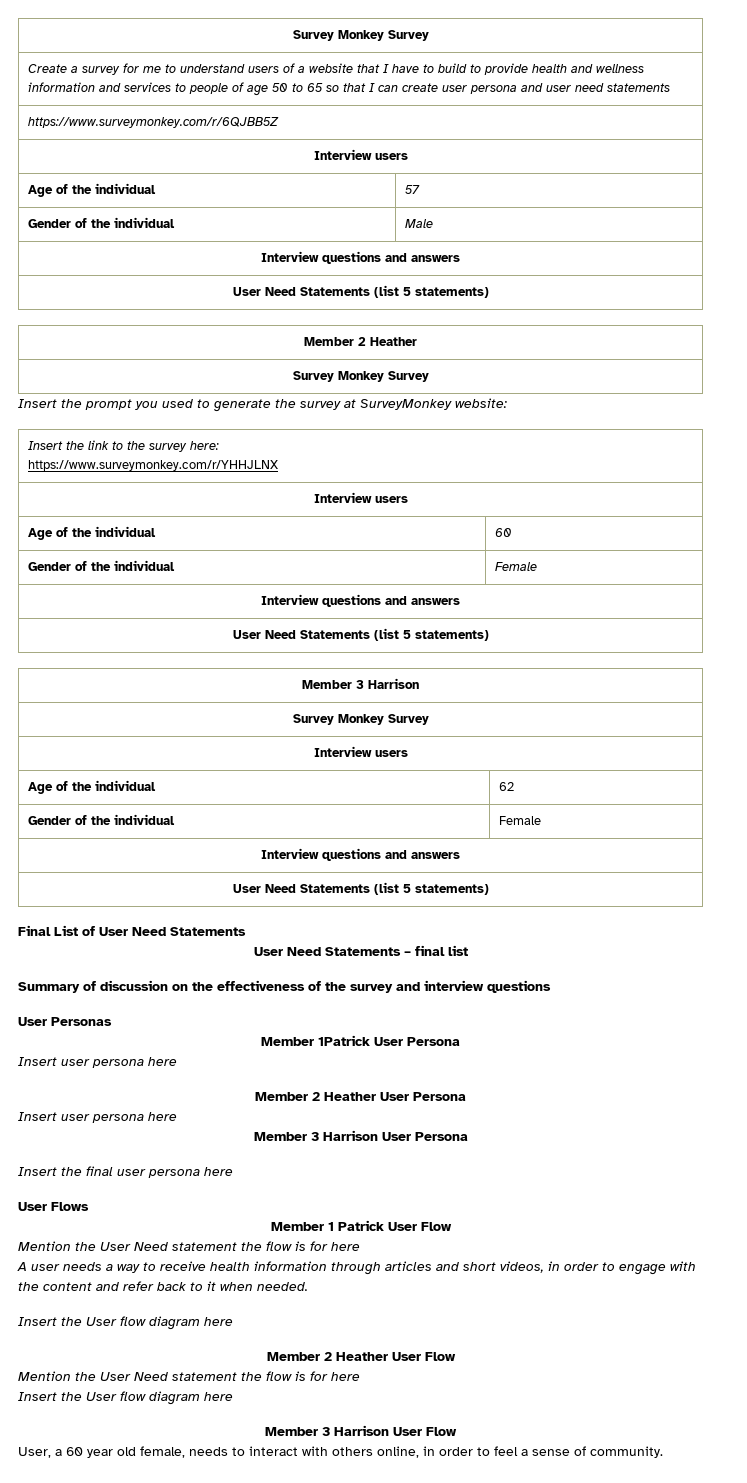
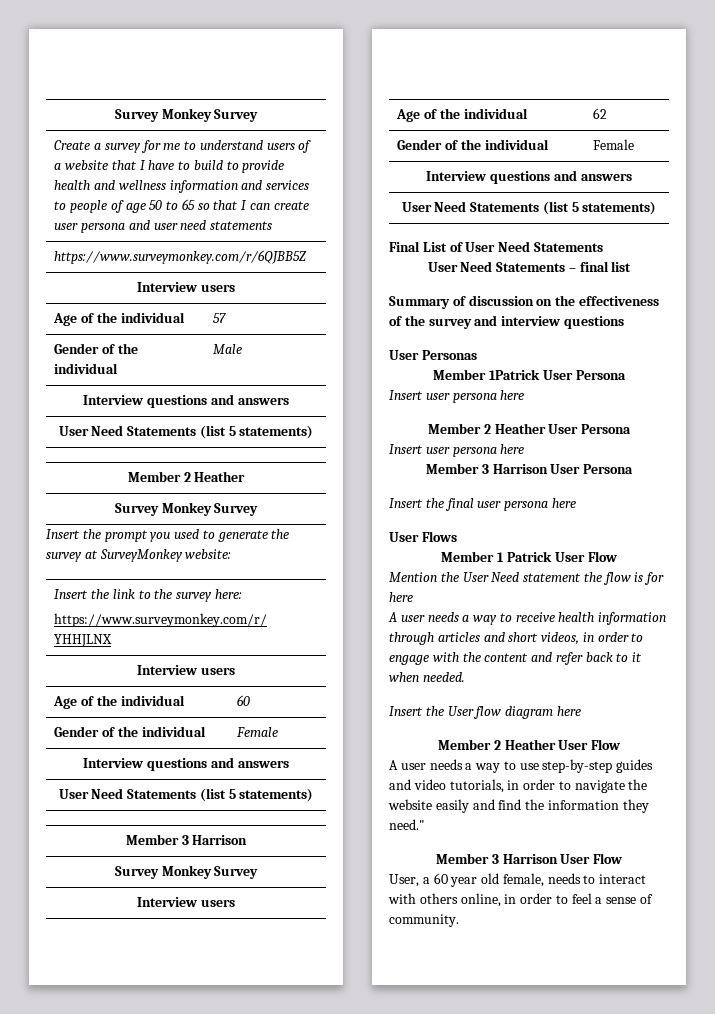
  Member 2 Heather User Flow
- Mention the User Need statement the flow is for here
- Insert the User flow diagram here
+ A user needs a way to use step-by-step guides and video tutorials, in order to navigate the website easily and find the information they need."

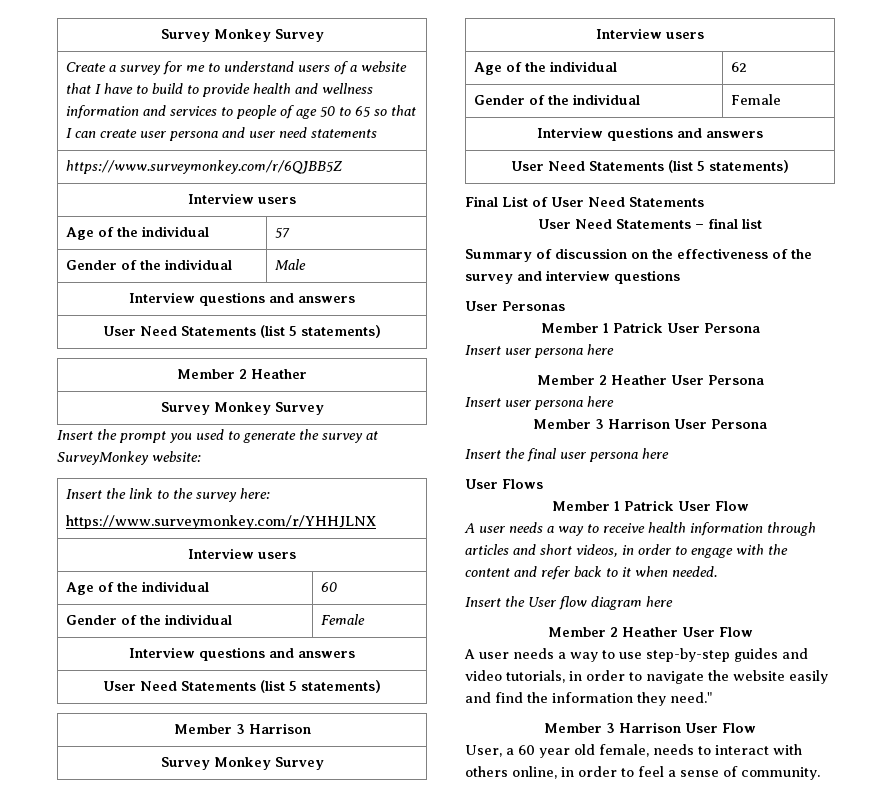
- Member 1Patrick User Persona
+ Member 1 Patrick User Persona
- Mention the User Need statement the flow is for here

